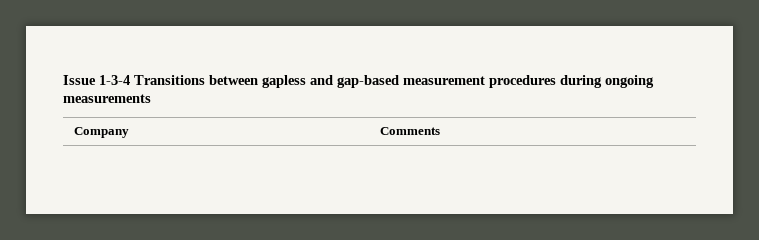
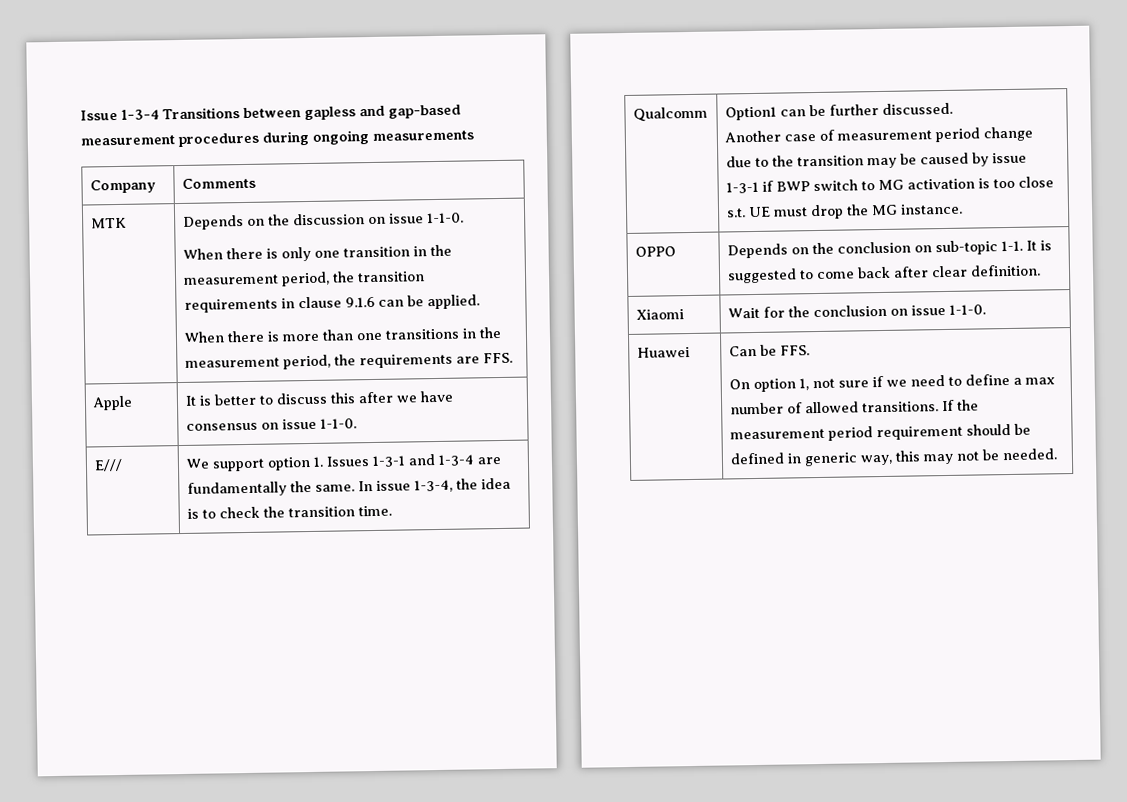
+ MTK | Depends on the discussion on issue 1-1-0.
+ When there is only one transition in the measurement period, the transition requirements in clause 9.1.6 can be applied.
+ When there is more than one transitions in the measurement period, the requirements are FFS.
+ Apple | It is better to discuss this after we have consensus on issue 1-1-0.
+ E/// | We support option 1. Issues 1-3-1 and 1-3-4 are fundamentally the same. In issue 1-3-4, the idea is to check the transition time.
+ Qualcomm | Option1 can be further discussed.
+ Another case of measurement period change due to the transition may be caused by issue 1-3-1 if BWP switch to MG activation is too close s.t. UE must drop the MG instance.
+ OPPO | Depends on the conclusion on sub-topic 1-1. It is suggested to come back after clear definition.
+ Xiaomi | Wait for the conclusion on issue 1-1-0.
+ Huawei | Can be FFS.
+ On option 1, not sure if we need to define a max number of allowed transitions. If the measurement period requirement should be defined in generic way, this may not be needed.

